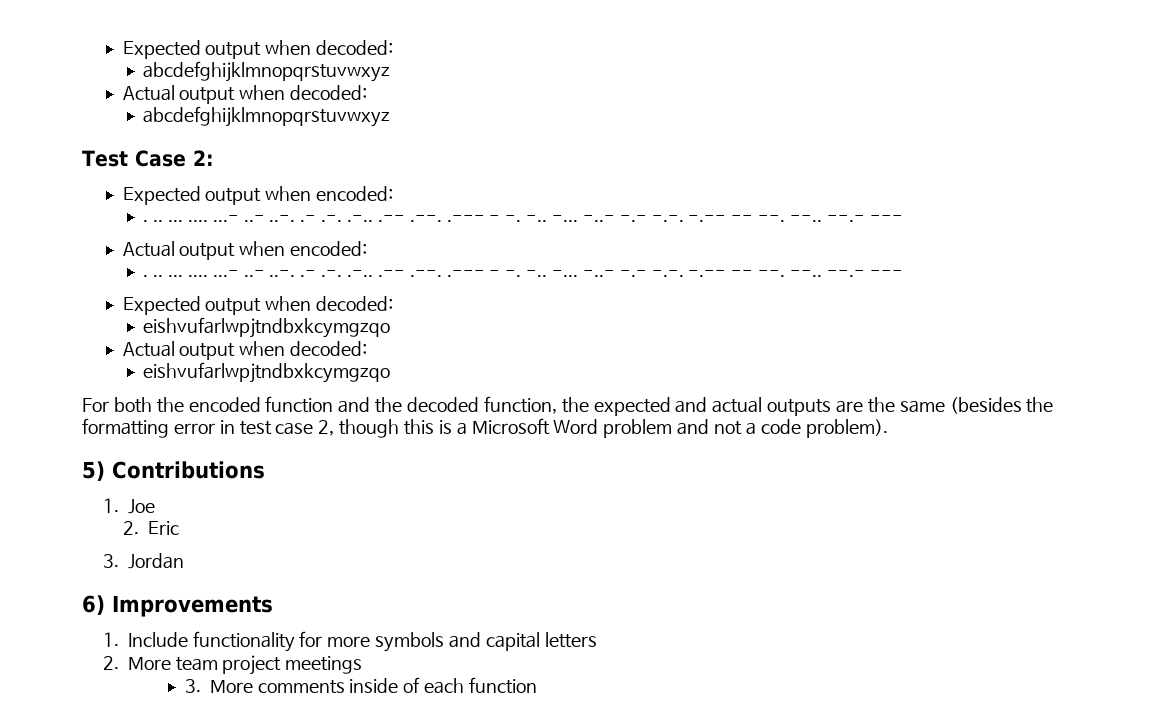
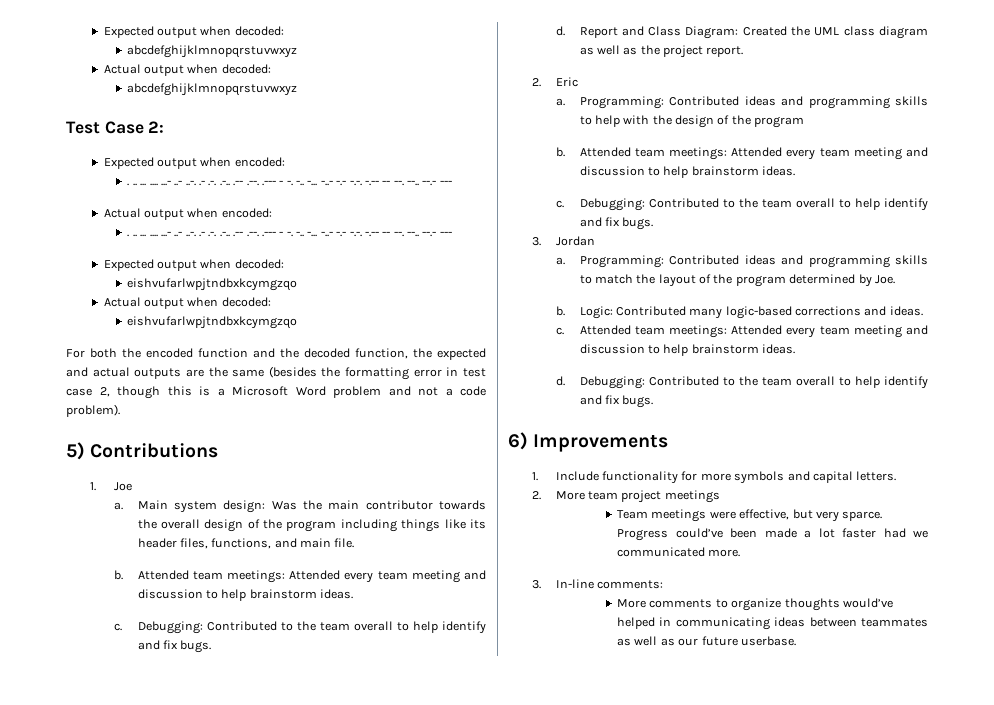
+ a. Main system design: Was the main contributor towards the overall design of the program including things like its header files, functions, and main file.
+ b. Attended team meetings: Attended every team meeting and discussion to help brainstorm ideas.
+ c. Debugging: Contributed to the team overall to help identify and fix bugs.
+ d. Report and Class Diagram: Created the UML class diagram as well as the project report.
  2. Eric
+ a. Programming: Contributed ideas and programming skills to help with the design of the program
+ b. Attended team meetings: Attended every team meeting and discussion to help brainstorm ideas.
+ c. Debugging: Contributed to the team overall to help identify and fix bugs.
  3. Jordan
+ a. Programming: Contributed ideas and programming skills to match the layout of the program determined by Joe.
+ b. Logic: Contributed many logic-based corrections and ideas.
+ c. Attended team meetings: Attended every team meeting and discussion to help brainstorm ideas.
+ d. Debugging: Contributed to the team overall to help identify and fix bugs.
- 1. Include functionality for more symbols and capital letters
+ 1. Include functionality for more symbols and capital letters.
- 3. More comments inside of each function
+ Team meetings were effective, but very sparce. Progress could’ve been made a lot faster had we communicated more.
+ 3. In-line comments:
+ More comments to organize thoughts would’ve helped in communicating ideas between teammates as well as our future userbase.

